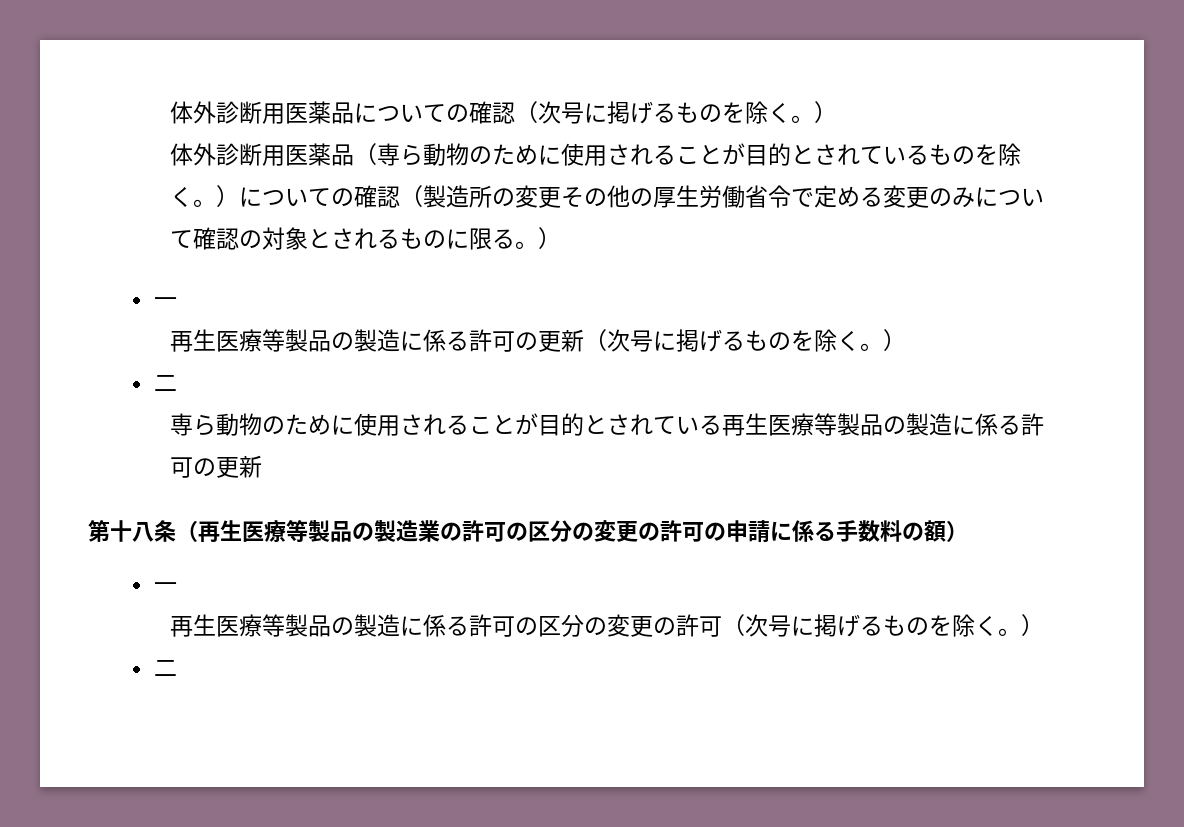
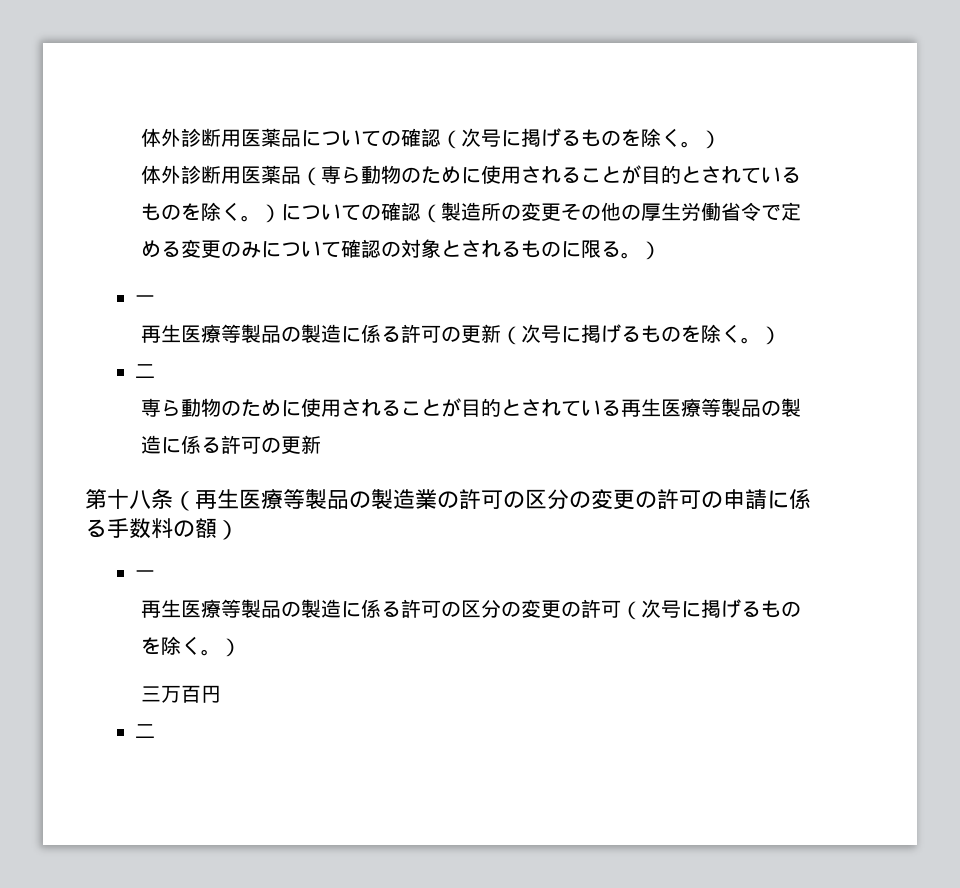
+ 三万百円

